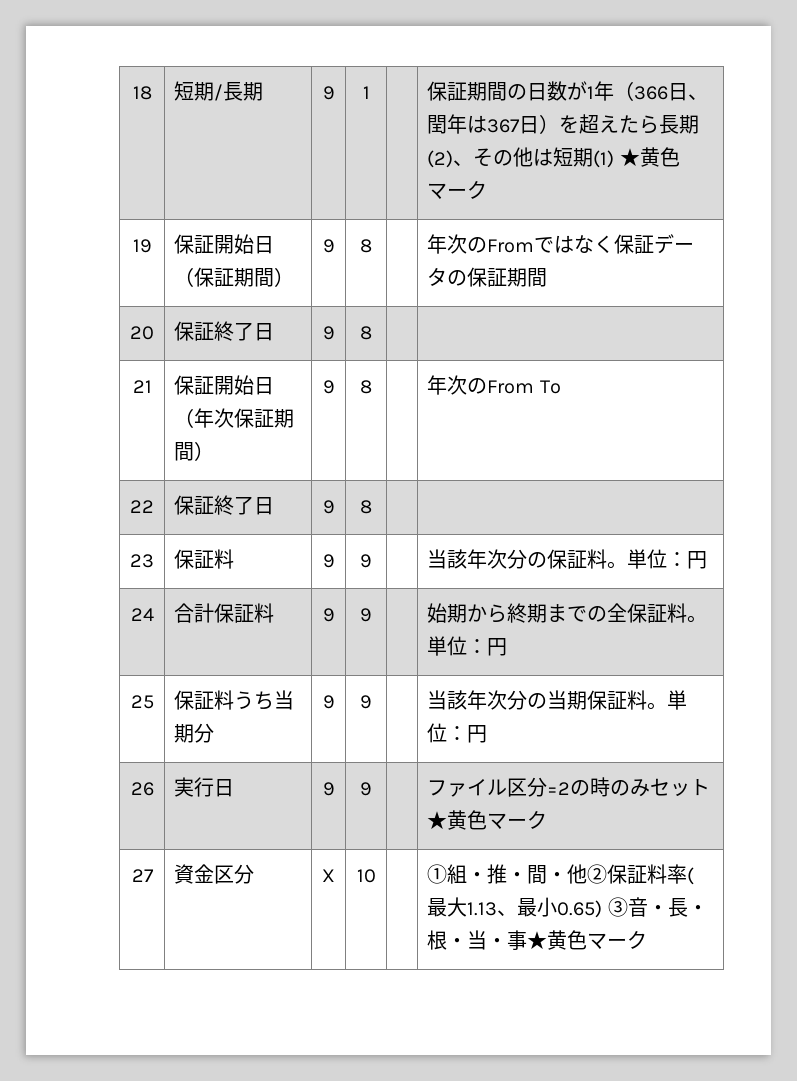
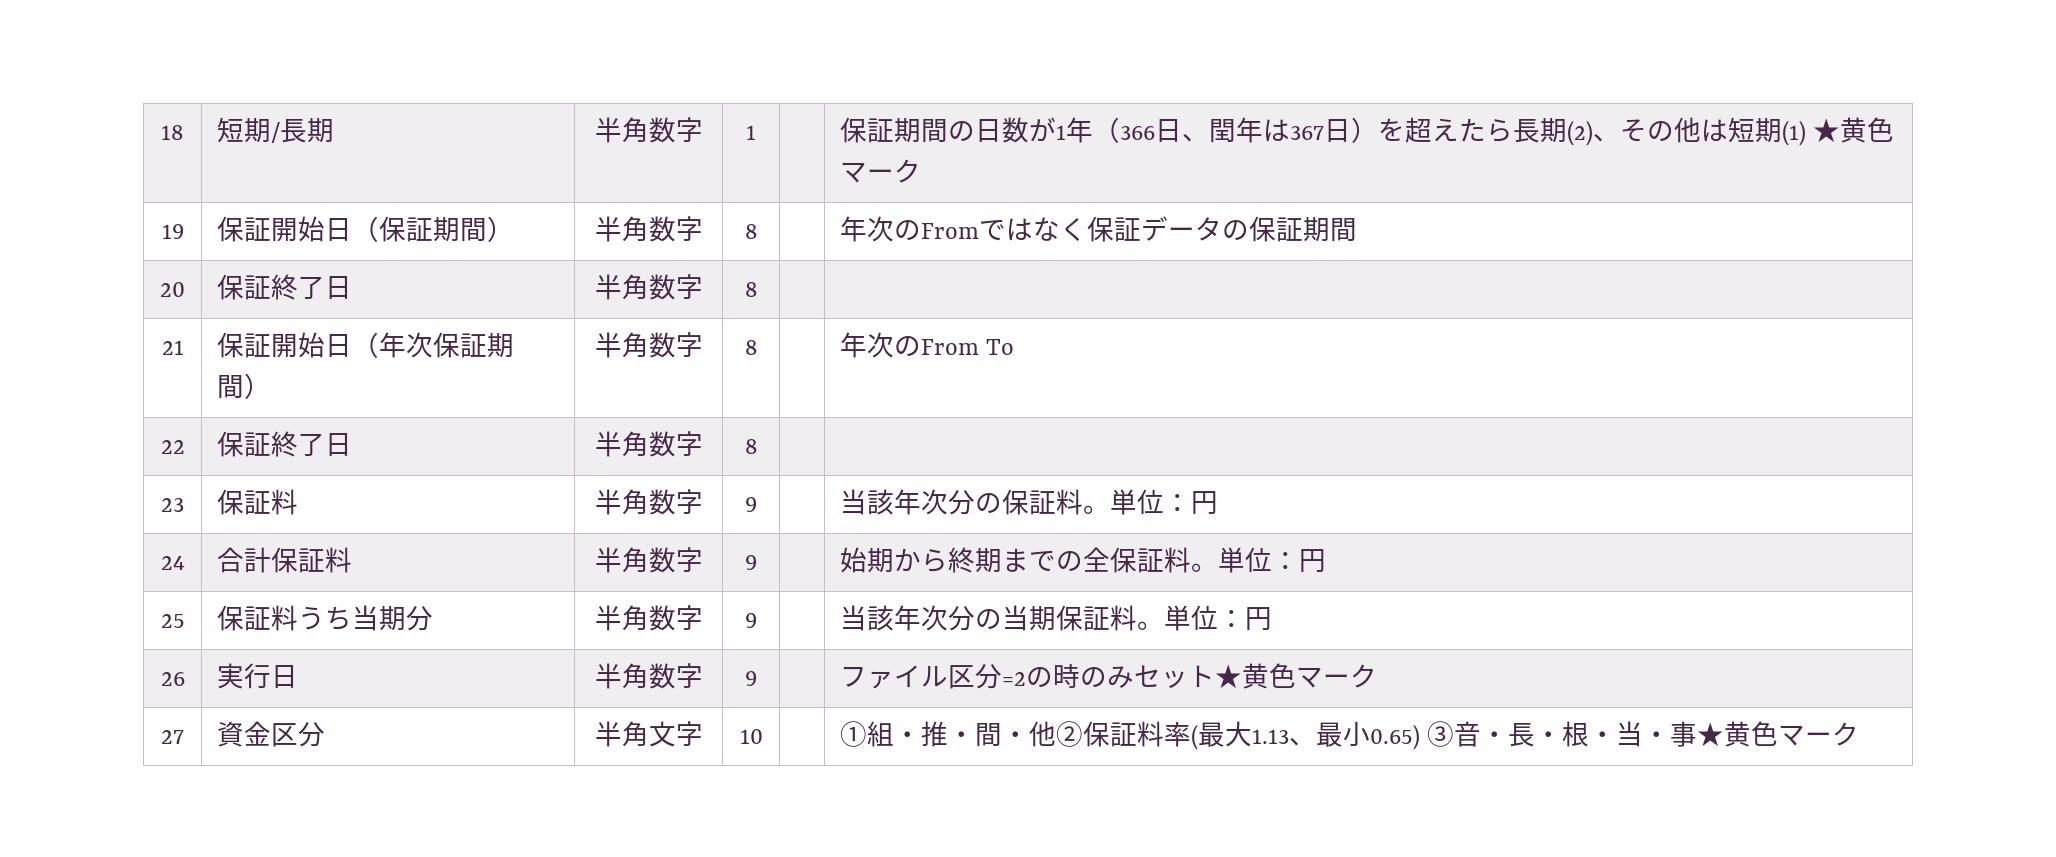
- 18 | 短期/長期 | 9 | 1 | | 保証期間の日数が1年（366日、閏年は367日）を超えたら長期(2)、その他は短期(1) ★黄色マーク
+ 18 | 短期/長期 | 半角数字 | 1 | | 保証期間の日数が1年（366日、閏年は367日）を超えたら長期(2)、その他は短期(1) ★黄色マーク
- 19 | 保証開始日（保証期間） | 9 | 8 | | 年次のFromではなく保証データの保証期間
+ 19 | 保証開始日（保証期間） | 半角数字 | 8 | | 年次のFromではなく保証データの保証期間
- 20 | 保証終了日 | 9 | 8 | |
+ 20 | 保証終了日 | 半角数字 | 8 | |
- 21 | 保証開始日（年次保証期間） | 9 | 8 | | 年次のFrom To
+ 21 | 保証開始日（年次保証期間） | 半角数字 | 8 | | 年次のFrom To
- 22 | 保証終了日 | 9 | 8 | |
+ 22 | 保証終了日 | 半角数字 | 8 | |
- 23 | 保証料 | 9 | 9 | | 当該年次分の保証料。単位：円
+ 23 | 保証料 | 半角数字 | 9 | | 当該年次分の保証料。単位：円
- 24 | 合計保証料 | 9 | 9 | | 始期から終期までの全保証料。単位：円
+ 24 | 合計保証料 | 半角数字 | 9 | | 始期から終期までの全保証料。単位：円
- 25 | 保証料うち当期分 | 9 | 9 | | 当該年次分の当期保証料。単位：円
+ 25 | 保証料うち当期分 | 半角数字 | 9 | | 当該年次分の当期保証料。単位：円
- 26 | 実行日 | 9 | 9 | | ファイル区分=2の時のみセット★黄色マーク
+ 26 | 実行日 | 半角数字 | 9 | | ファイル区分=2の時のみセット★黄色マーク
- 27 | 資金区分 | X | 10 | | ①組・推・間・他②保証料率(最大1.13、最小0.65) ③音・長・根・当・事★黄色マーク
+ 27 | 資金区分 | 半角文字 | 10 | | ①組・推・間・他②保証料率(最大1.13、最小0.65) ③音・長・根・当・事★黄色マーク

